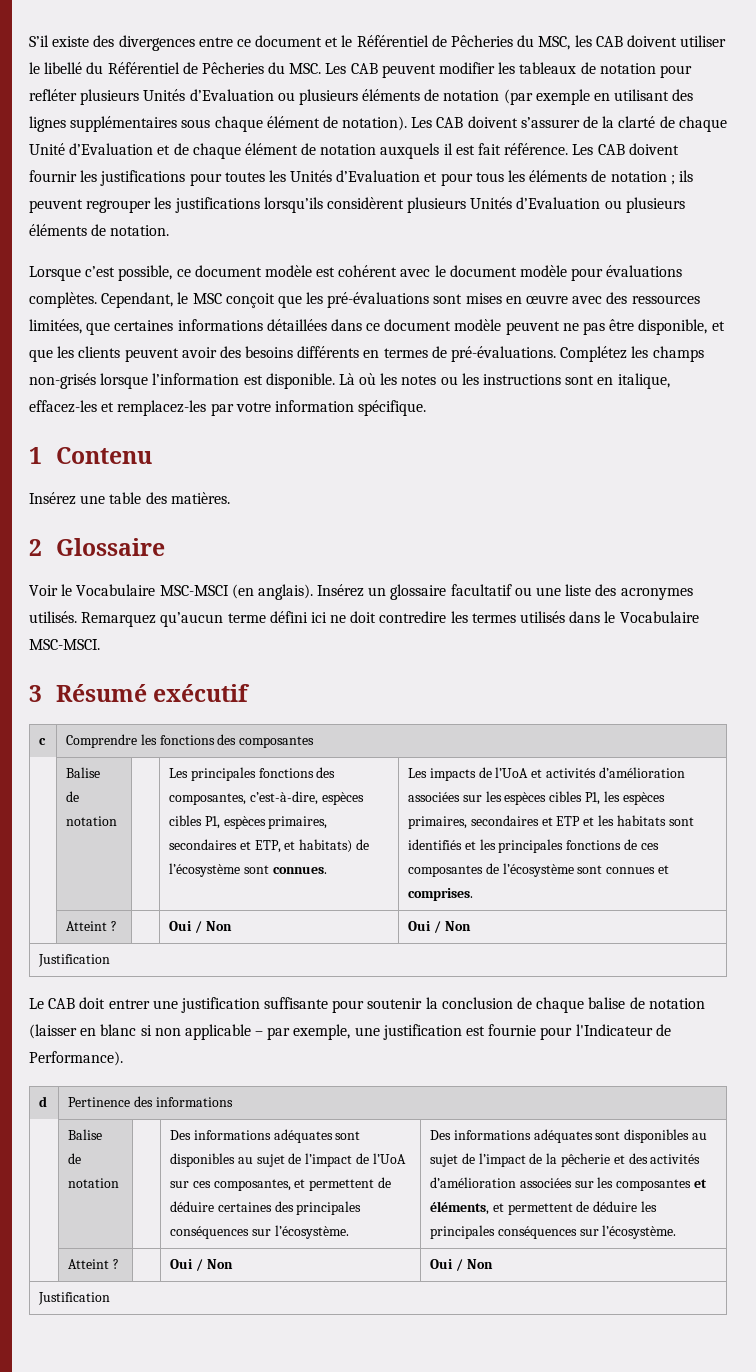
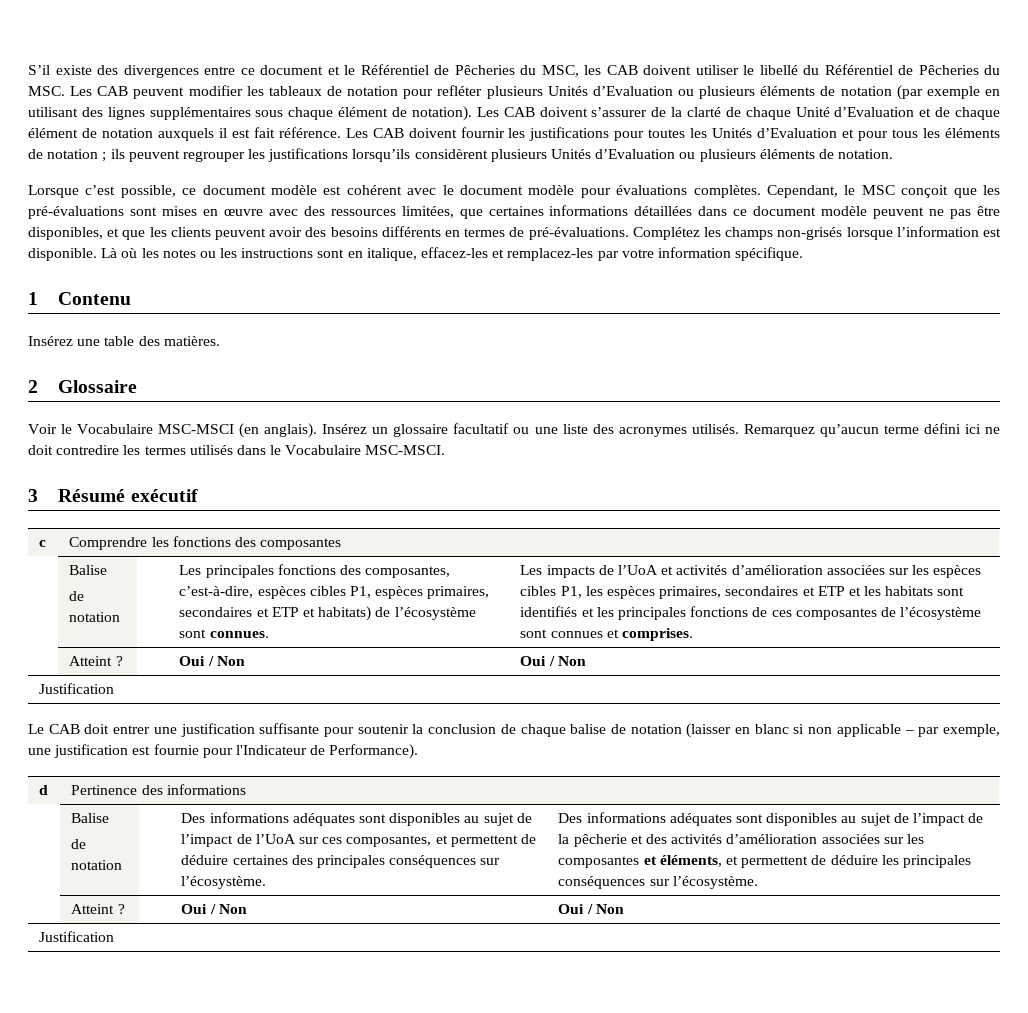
- Cependant, le MSC conçoit que les pré-évaluations sont mises en œuvre avec des ressources limitées, que certaines informations détaillées dans ce document modèle peuvent ne pas être disponible, et que les clients peuvent avoir des besoins différents en termes de pré-évaluations.
+ Cependant, le MSC conçoit que les pré-évaluations sont mises en œuvre avec des ressources limitées, que certaines informations détaillées dans ce document modèle peuvent ne pas être disponibles, et que les clients peuvent avoir des besoins différents en termes de pré-évaluations.
- Les principales fonctions des composantes, c’est-à-dire, espèces cibles P1, espèces primaires, secondaires et ETP, et habitats) de l’écosystème sont connues.
+ Les principales fonctions des composantes, c’est-à-dire, espèces cibles P1, espèces primaires, secondaires et ETP et habitats) de l’écosystème sont connues.

